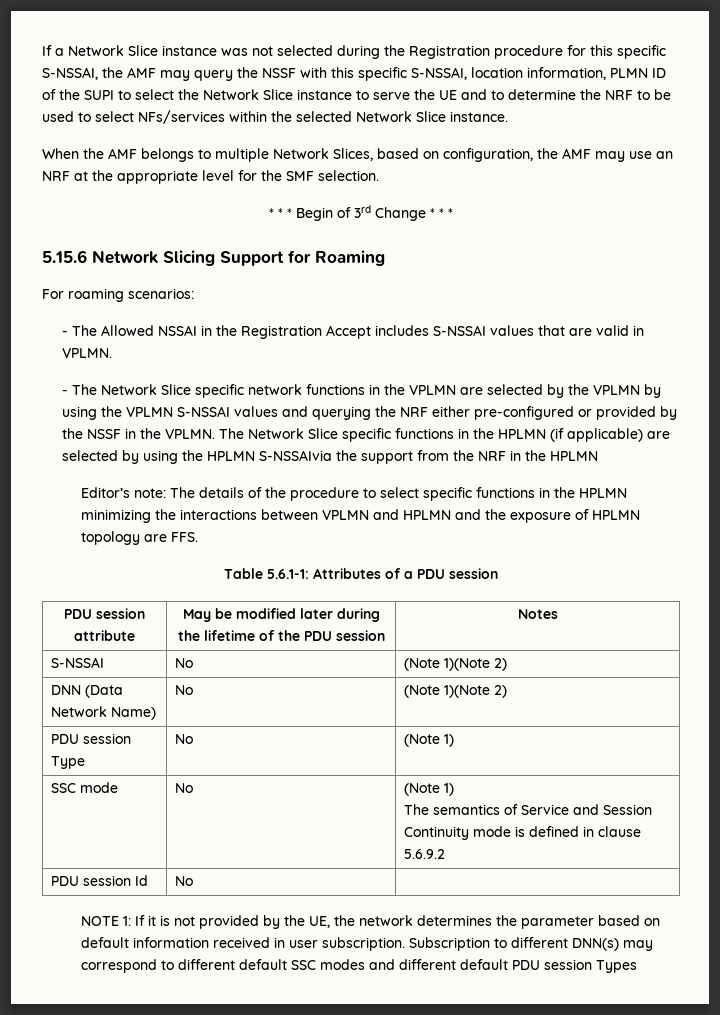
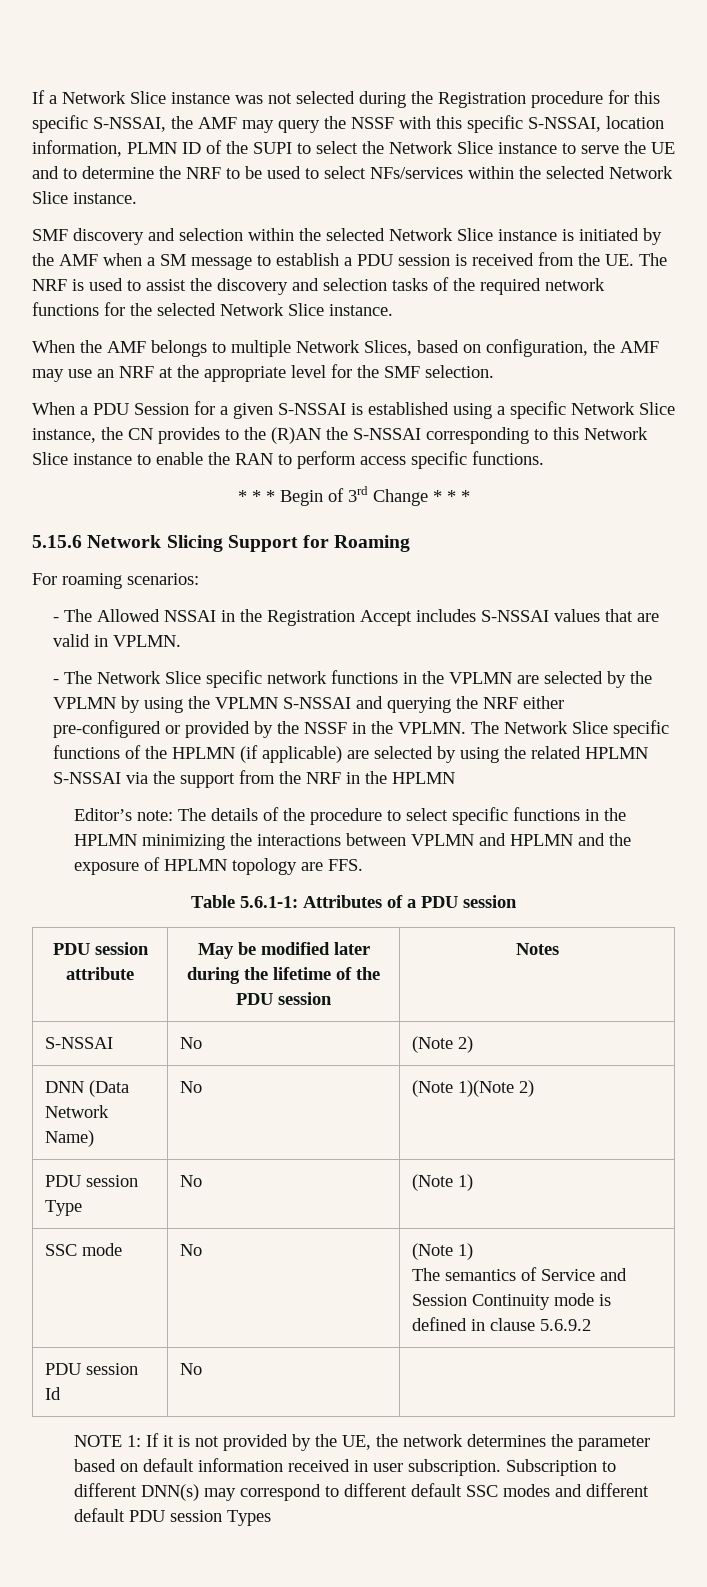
+ SMF discovery and selection within the selected Network Slice instance is initiated by the AMF when a SM message to establish a PDU session is received from the UE. The NRF is used to assist the discovery and selection tasks of the required network functions for the selected Network Slice instance.
+ When a PDU Session for a given S-NSSAI is established using a specific Network Slice instance, the CN provides to the (R)AN the S-NSSAI corresponding to this Network Slice instance to enable the RAN to perform access specific functions.
- - The Network Slice specific network functions in the VPLMN are selected by the VPLMN by using the VPLMN S-NSSAI values and querying the NRF either pre-configured or provided by the NSSF in the VPLMN.
+ - The Network Slice specific network functions in the VPLMN are selected by the VPLMN by using the VPLMN S-NSSAI and querying the NRF either pre-configured or provided by the NSSF in the VPLMN.
- The Network Slice specific functions in the HPLMN (if applicable) are selected by using the HPLMN S-NSSAIvia the support from the NRF in the HPLMN
+ The Network Slice specific functions of the HPLMN (if applicable) are selected by using the related HPLMN S-NSSAI via the support from the NRF in the HPLMN
- S-NSSAI | No | (Note 1)(Note 2)
+ S-NSSAI | No | (Note 2)

